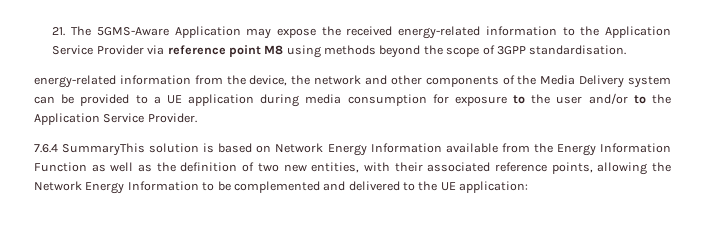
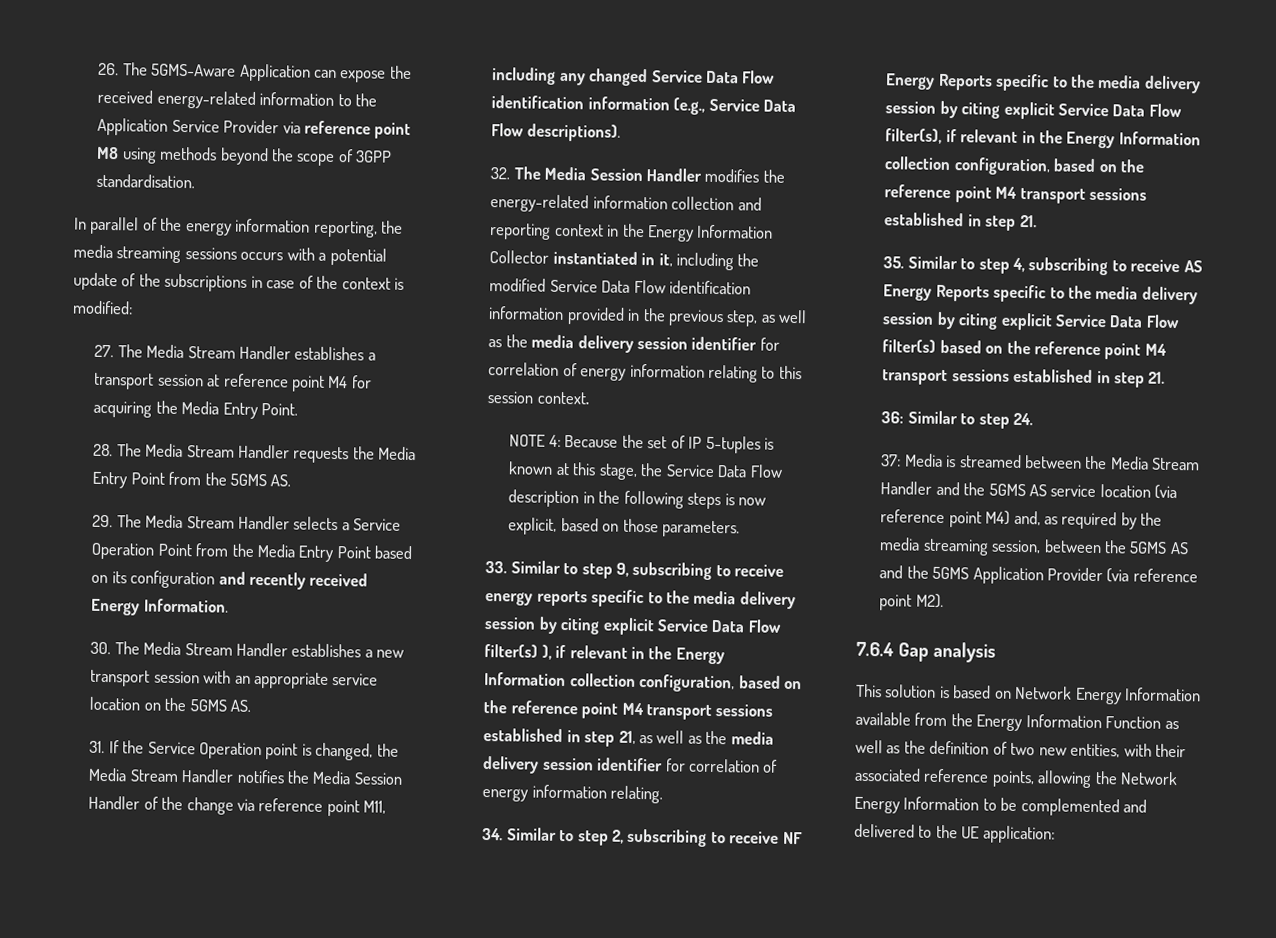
- 21. The 5GMS-Aware Application may expose the received energy-related information to the Application Service Provider via reference point M8 using methods beyond the scope of 3GPP standardisation.
+ 26. The 5GMS-Aware Application can expose the received energy-related information to the Application Service Provider via reference point M8 using methods beyond the scope of 3GPP standardisation.
- energy-related information from the device, the network and other components of the Media Delivery system can be provided to a UE application during media consumption for exposure to the user and/or to the Application Service Provider.
- 7.6.4 SummaryThis solution is based on Network Energy Information available from the Energy Information Function as well as the definition of two new entities, with their associated reference points, allowing the Network Energy Information to be complemented and delivered to the UE application:
+ In parallel of the energy information reporting, the media streaming sessions occurs with a potential update of the subscriptions in case of the context is modified:
+ 27. The Media Stream Handler establishes a transport session at reference point M4 for acquiring the Media Entry Point.
+ 28. The Media Stream Handler requests the Media Entry Point from the 5GMS AS.
+ 29. The Media Stream Handler selects a Service Operation Point from the Media Entry Point based on its configuration and recently received Energy Information.
+ 30. The Media Stream Handler establishes a new transport session with an appropriate service location on the 5GMS AS.
+ 31. If the Service Operation point is changed, the Media Stream Handler notifies the Media Session Handler of the change via reference point M11, including any changed Service Data Flow identification information (e.g., Service Data Flow descriptions).
+ 32. The Media Session Handler modifies the energy-related information collection and reporting context in the Energy Information Collector instantiated in it, including the modified Service Data Flow identification information provided in the previous step, as well as the media delivery session identifier for correlation of energy information relating to this session context.
+ NOTE 4: Because the set of IP 5-tuples is known at this stage, the Service Data Flow description in the following steps is now explicit, based on those parameters.
+ 33. Similar to step 9, subscribing to receive energy reports specific to the media delivery session by citing explicit Service Data Flow filter(s) ), if relevant in the Energy Information collection configuration, based on the reference point M4 transport sessions established in step 21, as well as the media delivery session identifier for correlation of energy information relating.
+ 34. Similar to step 2, subscribing to receive NF Energy Reports specific to the media delivery session by citing explicit Service Data Flow filter(s), if relevant in the Energy Information collection configuration, based on the reference point M4 transport sessions established in step 21.
+ 35. Similar to step 4, subscribing to receive AS Energy Reports specific to the media delivery session by citing explicit Service Data Flow filter(s) based on the reference point M4 transport sessions established in step 21.
+ 36: Similar to step 24.
+ 37: Media is streamed between the Media Stream Handler and the 5GMS AS service location (via reference point M4) and, as required by the media streaming session, between the 5GMS AS and the 5GMS Application Provider (via reference point M2).
+ 7.6.4 Gap analysis
+ This solution is based on Network Energy Information available from the Energy Information Function as well as the definition of two new entities, with their associated reference points, allowing the Network Energy Information to be complemented and delivered to the UE application:

